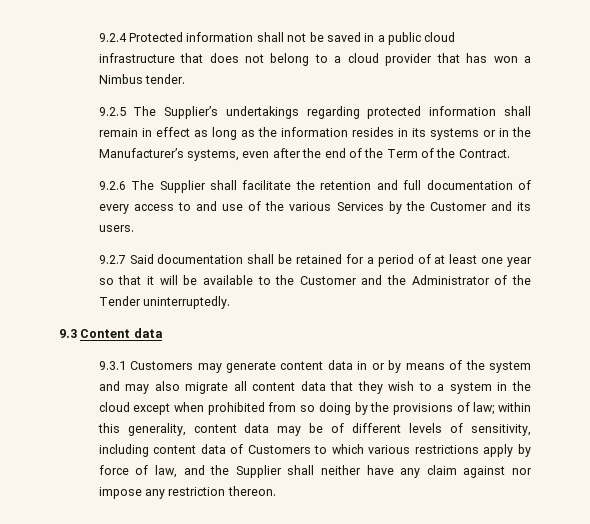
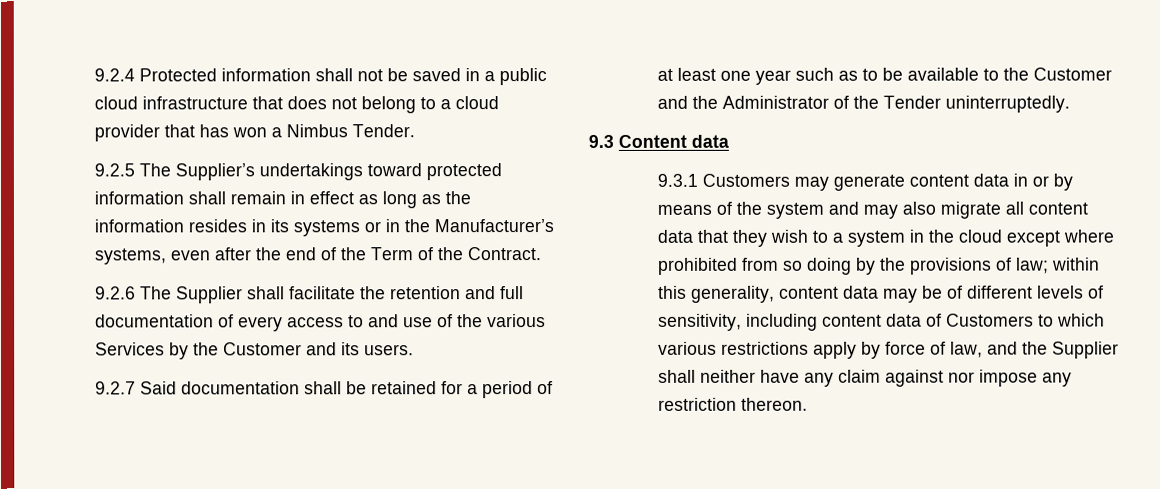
- 9.2.4 Protected information shall not be saved in a public cloud infrastructure that does not belong to a cloud provider that has won a Nimbus tender.
+ 9.2.4 Protected information shall not be saved in a public cloud infrastructure that does not belong to a cloud provider that has won a Nimbus Tender.
- 9.2.5 The Supplier’s undertakings regarding protected information shall remain in effect as long as the information resides in its systems or in the Manufacturer’s systems, even after the end of the Term of the Contract.
+ 9.2.5 The Supplier’s undertakings toward protected information shall remain in effect as long as the information resides in its systems or in the Manufacturer’s systems, even after the end of the Term of the Contract.
- 9.2.7 Said documentation shall be retained for a period of at least one year so that it will be available to the Customer and the Administrator of the Tender uninterruptedly.
+ 9.2.7 Said documentation shall be retained for a period of at least one year such as to be available to the Customer and the Administrator of the Tender uninterruptedly.
- 9.3.1 Customers may generate content data in or by means of the system and may also migrate all content data that they wish to a system in the cloud except when prohibited from so doing by the provisions of law;
+ 9.3.1 Customers may generate content data in or by means of the system and may also migrate all content data that they wish to a system in the cloud except where prohibited from so doing by the provisions of law;

